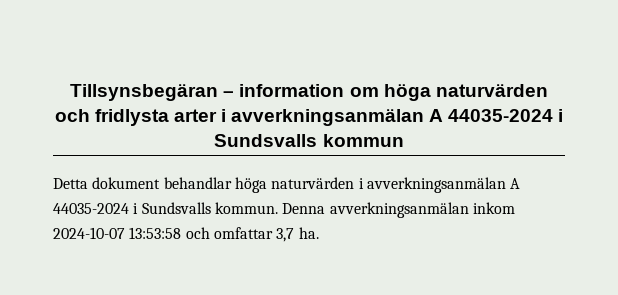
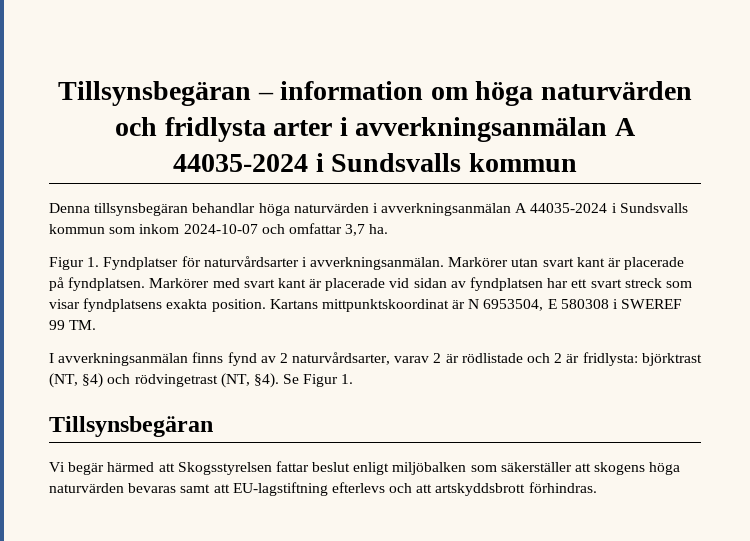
- Detta dokument behandlar höga naturvärden i avverkningsanmälan A 44035-2024 i Sundsvalls kommun. Denna avverkningsanmälan inkom 2024-10-07 13:53:58 och omfattar 3,7 ha.
+ Denna tillsynsbegäran behandlar höga naturvärden i avverkningsanmälan A 44035-2024 i Sundsvalls kommun som inkom 2024-10-07 och omfattar 3,7 ha.
+ Figur 1. Fyndplatser för naturvårdsarter i avverkningsanmälan. Markörer utan svart kant är placerade på fyndplatsen. Markörer med svart kant är placerade vid sidan av fyndplatsen har ett svart streck som visar fyndplatsens exakta position. Kartans mittpunktskoordinat är N 6953504, E 580308 i SWEREF 99 TM.
+ I avverkningsanmälan finns fynd av 2 naturvårdsarter, varav 2 är rödlistade och 2 är fridlysta: björktrast (NT, §4) och rödvingetrast (NT, §4). Se Figur 1.
+ Tillsynsbegäran
+ Vi begär härmed att Skogsstyrelsen fattar beslut enligt miljöbalken som säkerställer att skogens höga naturvärden bevaras samt att EU-lagstiftning efterlevs och att artskyddsbrott förhindras.

